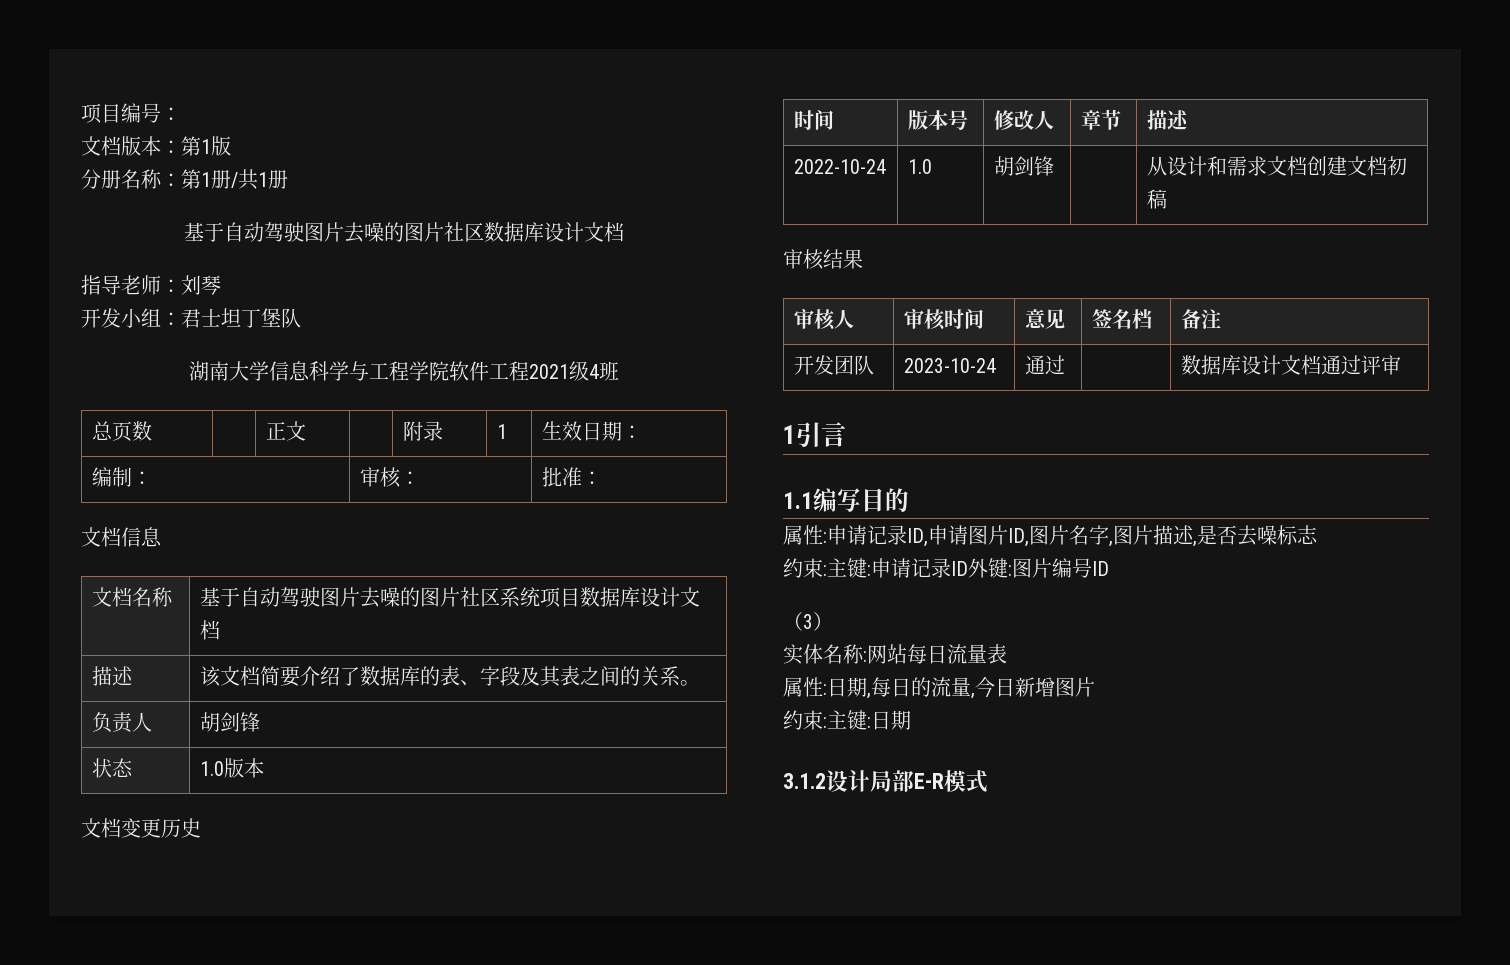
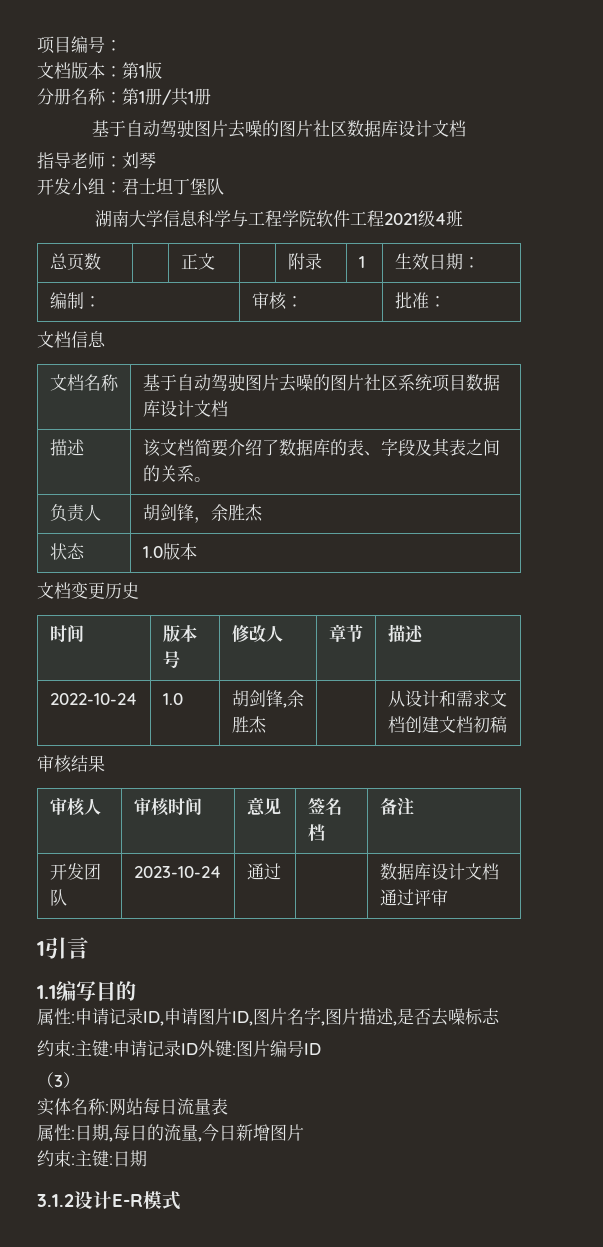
- 负责人 | 胡剑锋
+ 负责人 | 胡剑锋，余胜杰
- 2022-10-24 | 1.0 | 胡剑锋 | | 从设计和需求文档创建文档初稿
+ 2022-10-24 | 1.0 | 胡剑锋,余胜杰 | | 从设计和需求文档创建文档初稿
- 3.1.2设计局部E-R模式
+ 3.1.2设计E-R模式

